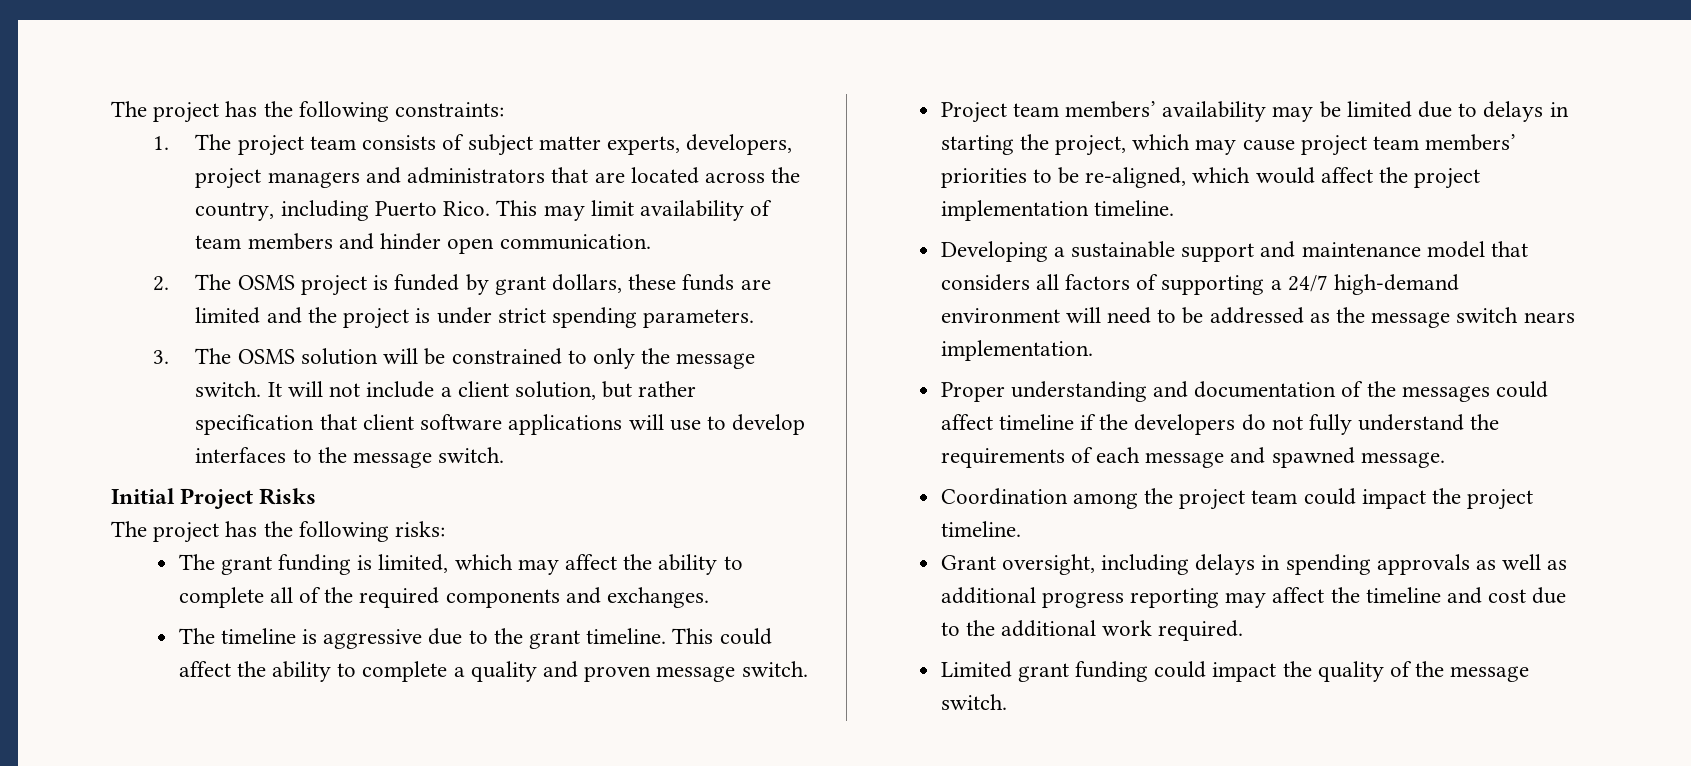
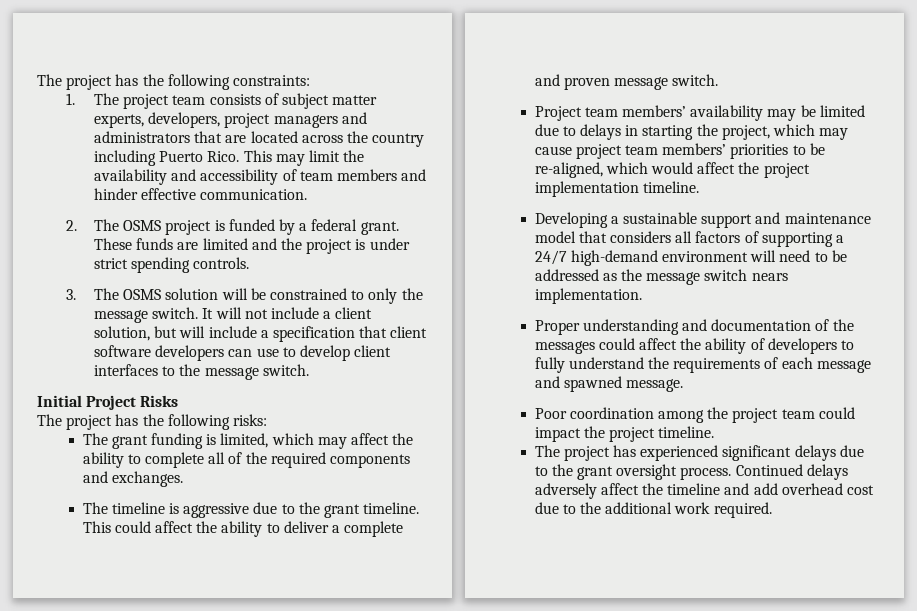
- 1. The project team consists of subject matter experts, developers, project managers and administrators that are located across the country, including Puerto Rico.
+ 1. The project team consists of subject matter experts, developers, project managers and administrators that are located across the country including Puerto Rico.
- This may limit availability of team members and hinder open communication.
+ This may limit the availability and accessibility of team members and hinder effective communication.
- 2. The OSMS project is funded by grant dollars, these funds are limited and the project is under strict spending parameters.
+ 2. The OSMS project is funded by a federal grant. These funds are limited and the project is under strict spending controls.
- It will not include a client solution, but rather specification that client software applications will use to develop interfaces to the message switch.
+ It will not include a client solution, but will include a specification that client software developers can use to develop client interfaces to the message switch.
- This could affect the ability to complete a quality and proven message switch.
+ This could affect the ability to deliver a complete and proven message switch.
- Proper understanding and documentation of the messages could affect timeline if the developers do not fully understand the requirements of each message and spawned message.
+ Proper understanding and documentation of the messages could affect the ability of developers to fully understand the requirements of each message and spawned message.
- Coordination among the project team could impact the project timeline.
+ Poor coordination among the project team could impact the project timeline.
- Grant oversight, including delays in spending approvals as well as additional progress reporting may affect the timeline and cost due to the additional work required.
+ The project has experienced significant delays due to the grant oversight process. Continued delays adversely affect the timeline and add overhead cost due to the additional work required.
- Limited grant funding could impact the quality of the message switch.

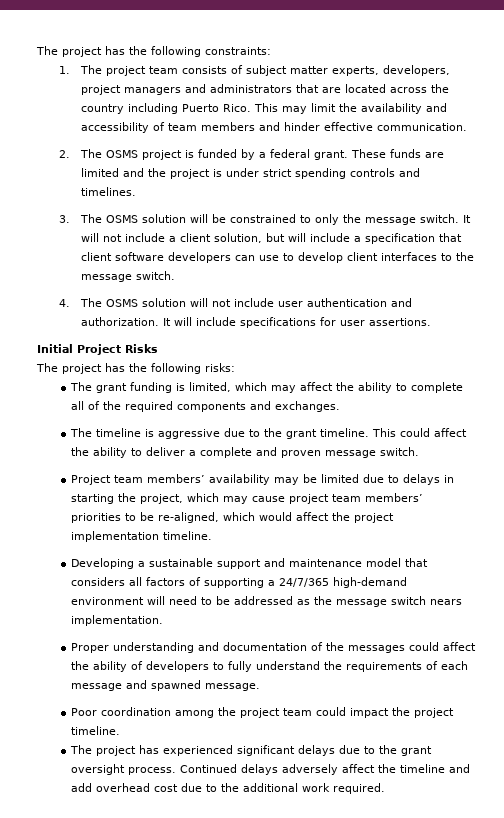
- These funds are limited and the project is under strict spending controls.
+ These funds are limited and the project is under strict spending controls and timelines.
+ 4. The OSMS solution will not include user authentication and authorization. It will include specifications for user assertions.
- Developing a sustainable support and maintenance model that considers all factors of supporting a 24/7 high-demand environment will need to be addressed as the message switch nears implementation.
+ Developing a sustainable support and maintenance model that considers all factors of supporting a 24/7/365 high-demand environment will need to be addressed as the message switch nears implementation.

